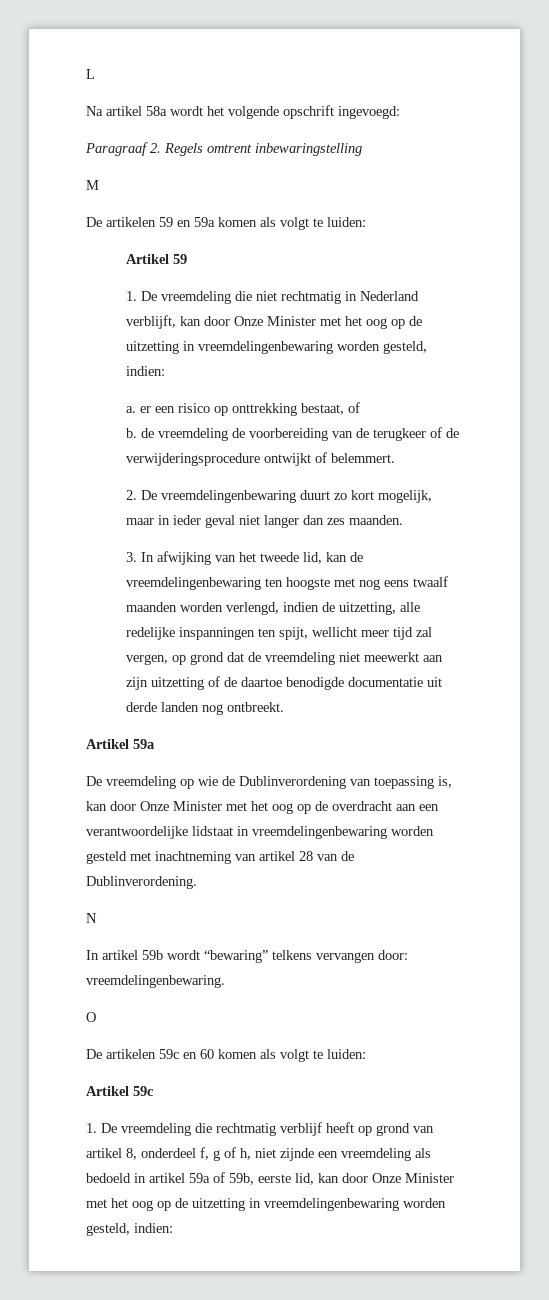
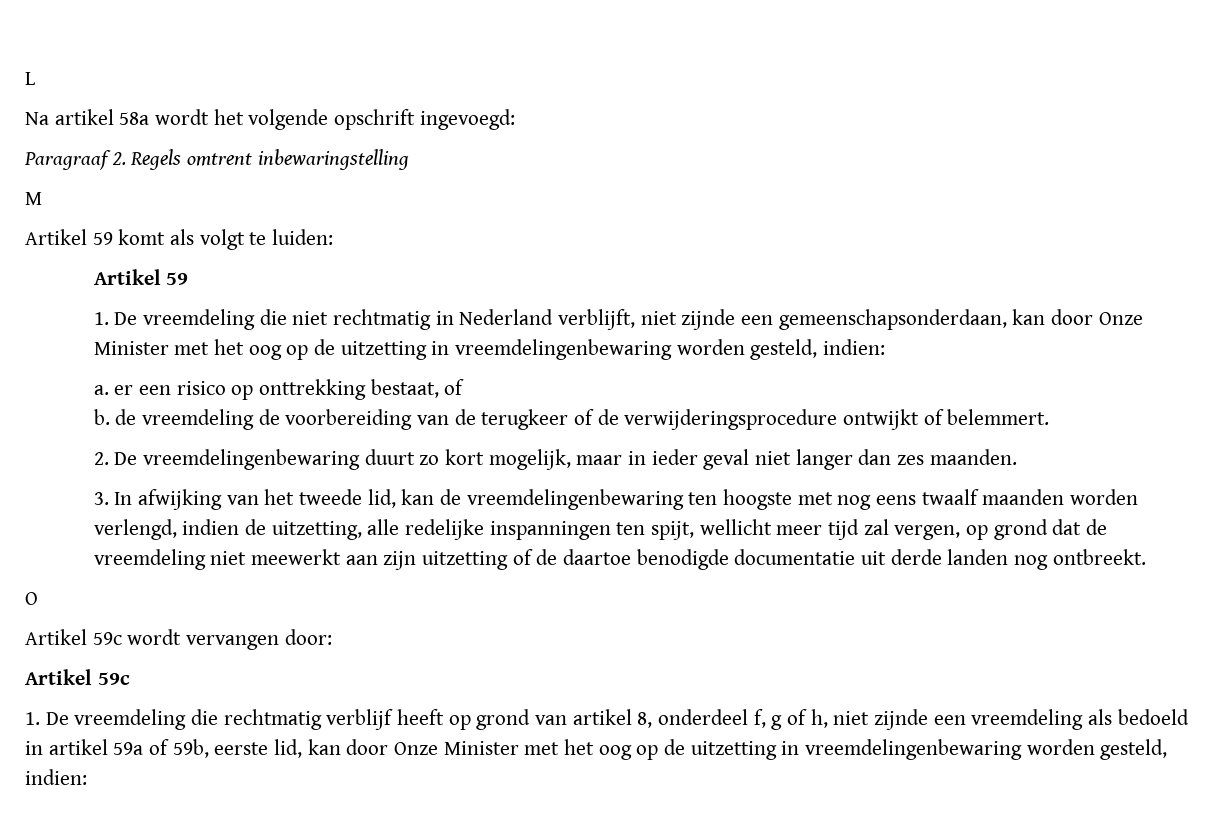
- De artikelen 59 en 59a komen als volgt te luiden:
+ Artikel 59 komt als volgt te luiden:
- 1. De vreemdeling die niet rechtmatig in Nederland verblijft, kan door Onze Minister met het oog op de uitzetting in vreemdelingenbewaring worden gesteld, indien:
+ 1. De vreemdeling die niet rechtmatig in Nederland verblijft, niet zijnde een gemeenschapsonderdaan, kan door Onze Minister met het oog op de uitzetting in vreemdelingenbewaring worden gesteld, indien:
- Artikel 59a
- De vreemdeling op wie de Dublinverordening van toepassing is, kan door Onze Minister met het oog op de overdracht aan een verantwoordelijke lidstaat in vreemdelingenbewaring worden gesteld met inachtneming van artikel 28 van de Dublinverordening.
- N
- In artikel 59b wordt “bewaring” telkens vervangen door: vreemdelingenbewaring.
  O
- De artikelen 59c en 60 komen als volgt te luiden:
+ Artikel 59c wordt vervangen door:

